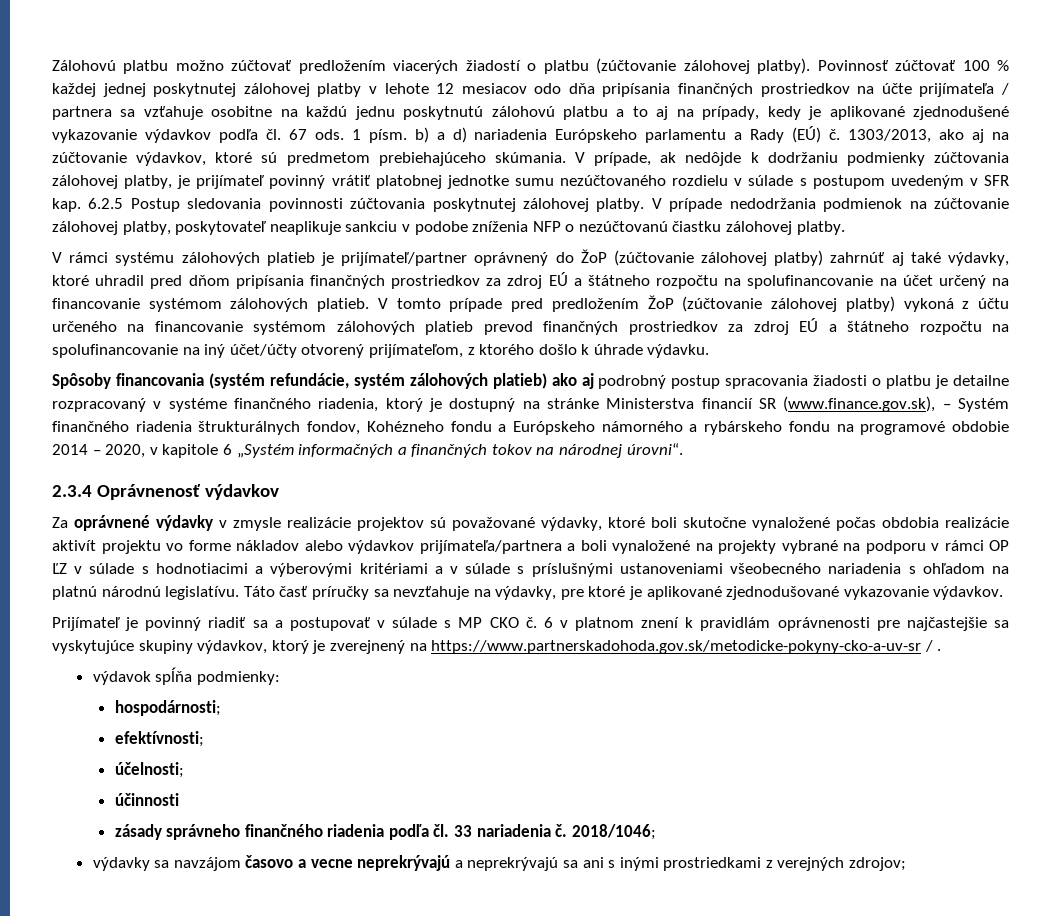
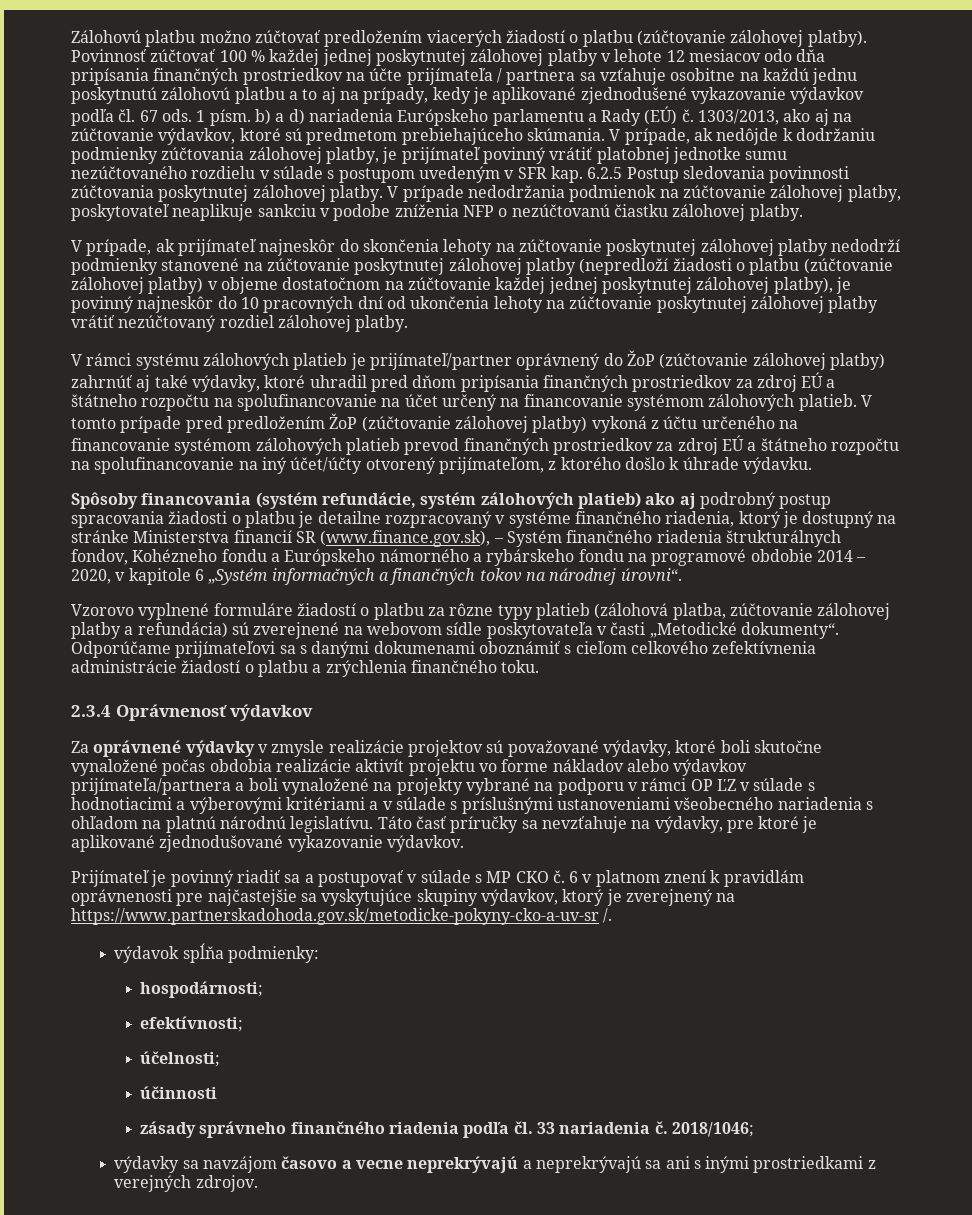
+ V prípade, ak prijímateľ najneskôr do skončenia lehoty na zúčtovanie poskytnutej zálohovej platby nedodrží podmienky stanovené na zúčtovanie poskytnutej zálohovej platby (nepredloží žiadosti o platbu (zúčtovanie zálohovej platby) v objeme dostatočnom na zúčtovanie každej jednej poskytnutej zálohovej platby), je povinný najneskôr do 10 pracovných dní od ukončenia lehoty na zúčtovanie poskytnutej zálohovej platby vrátiť nezúčtovaný rozdiel zálohovej platby.
+ Vzorovo vyplnené formuláre žiadostí o platbu za rôzne typy platieb (zálohová platba, zúčtovanie zálohovej platby a refundácia) sú zverejnené na webovom sídle poskytovateľa v časti „Metodické dokumenty“. Odporúčame prijímateľovi sa s danými dokumenami oboznámiť s cieľom celkového zefektívnenia administrácie žiadostí o platbu a zrýchlenia finančného toku.
- 6 v platnom znení k pravidlám oprávnenosti pre najčastejšie sa vyskytujúce skupiny výdavkov, ktorý je zverejnený na https://www.partnerskadohoda.gov.sk/metodicke-pokyny-cko-a-uv-sr / .
+ 6 v platnom znení k pravidlám oprávnenosti pre najčastejšie sa vyskytujúce skupiny výdavkov, ktorý je zverejnený na https://www.partnerskadohoda.gov.sk/metodicke-pokyny-cko-a-uv-sr /.
- výdavky sa navzájom časovo a vecne neprekrývajú a neprekrývajú sa ani s inými prostriedkami z verejných zdrojov;
+ výdavky sa navzájom časovo a vecne neprekrývajú a neprekrývajú sa ani s inými prostriedkami z verejných zdrojov.

